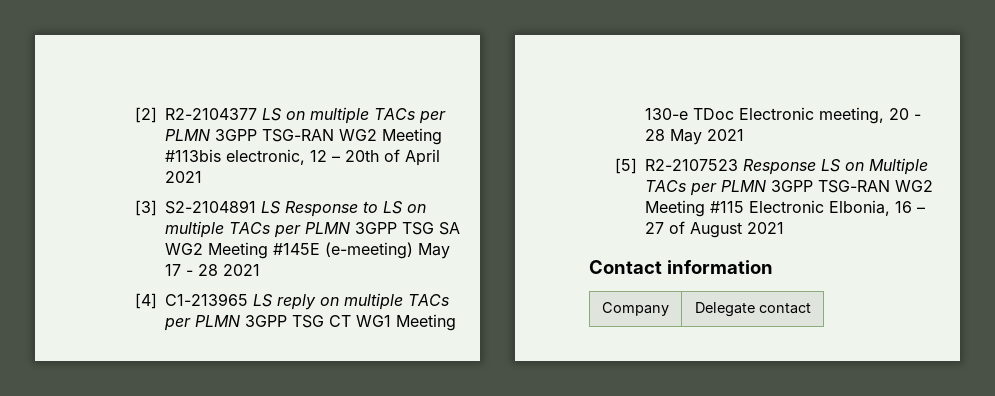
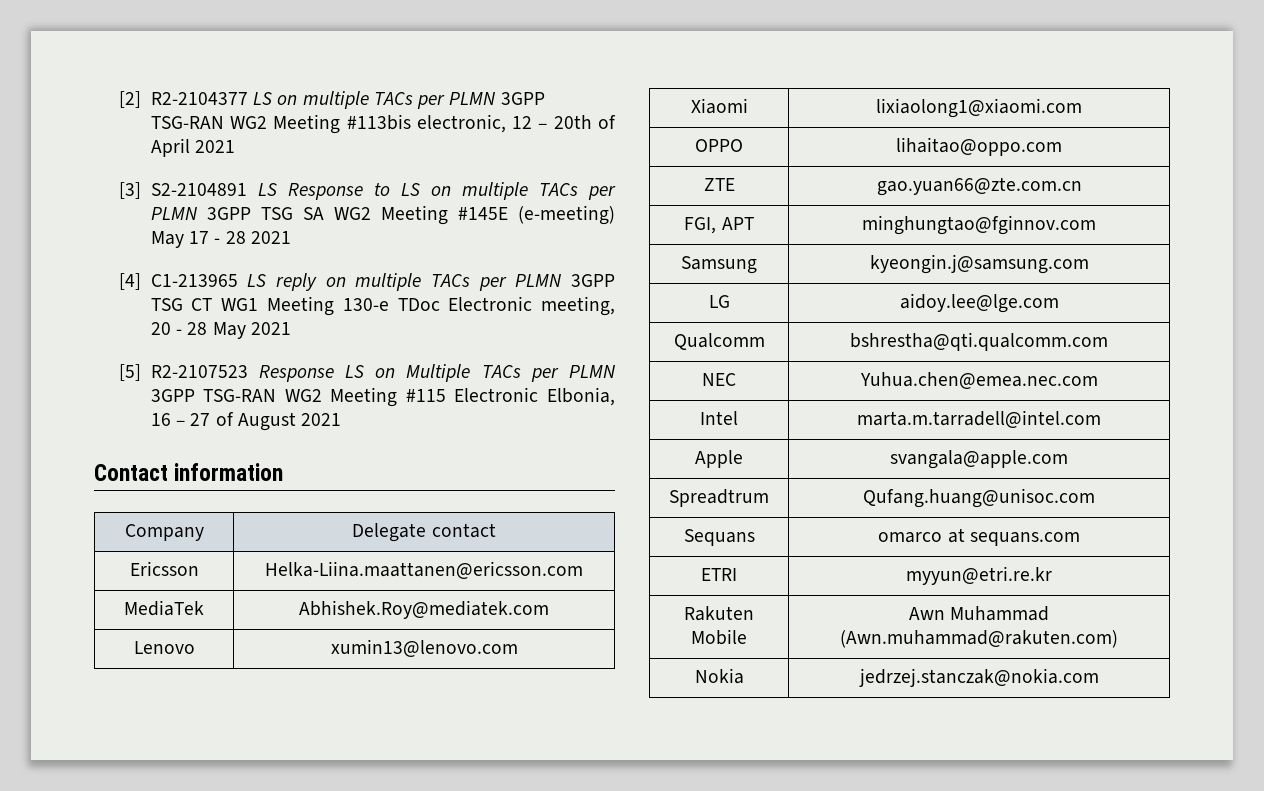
+ Ericsson | Helka-Liina.maattanen@ericsson.com
+ MediaTek | Abhishek.Roy@mediatek.com
+ Lenovo | xumin13@lenovo.com
+ Xiaomi | lixiaolong1@xiaomi.com
+ OPPO | lihaitao@oppo.com
+ ZTE | gao.yuan66@zte.com.cn
+ FGI, APT | minghungtao@fginnov.com
+ Samsung | kyeongin.j@samsung.com
+ LG | aidoy.lee@lge.com
+ Qualcomm | bshrestha@qti.qualcomm.com
+ NEC | Yuhua.chen@emea.nec.com
+ Intel | marta.m.tarradell@intel.com
+ Apple | svangala@apple.com
+ Spreadtrum | Qufang.huang@unisoc.com
+ Sequans | omarco at sequans.com
+ ETRI | myyun@etri.re.kr
+ Rakuten Mobile | Awn Muhammad (Awn.muhammad@rakuten.com)
+ Nokia | jedrzej.stanczak@nokia.com

